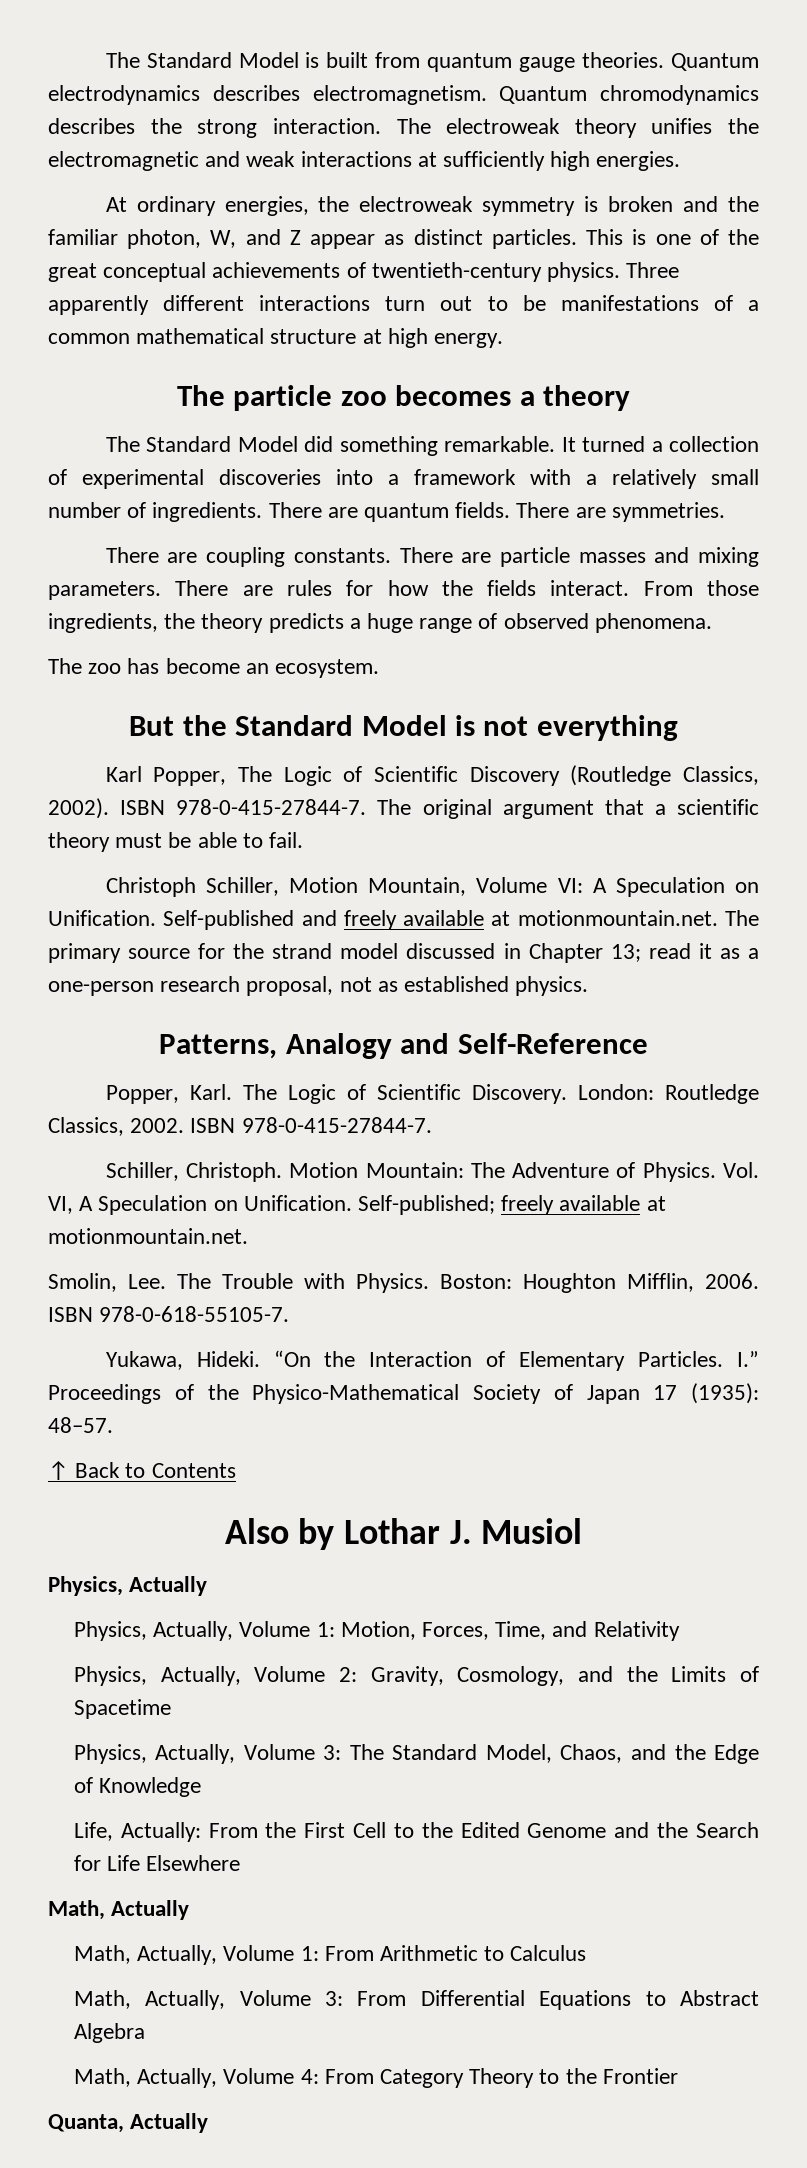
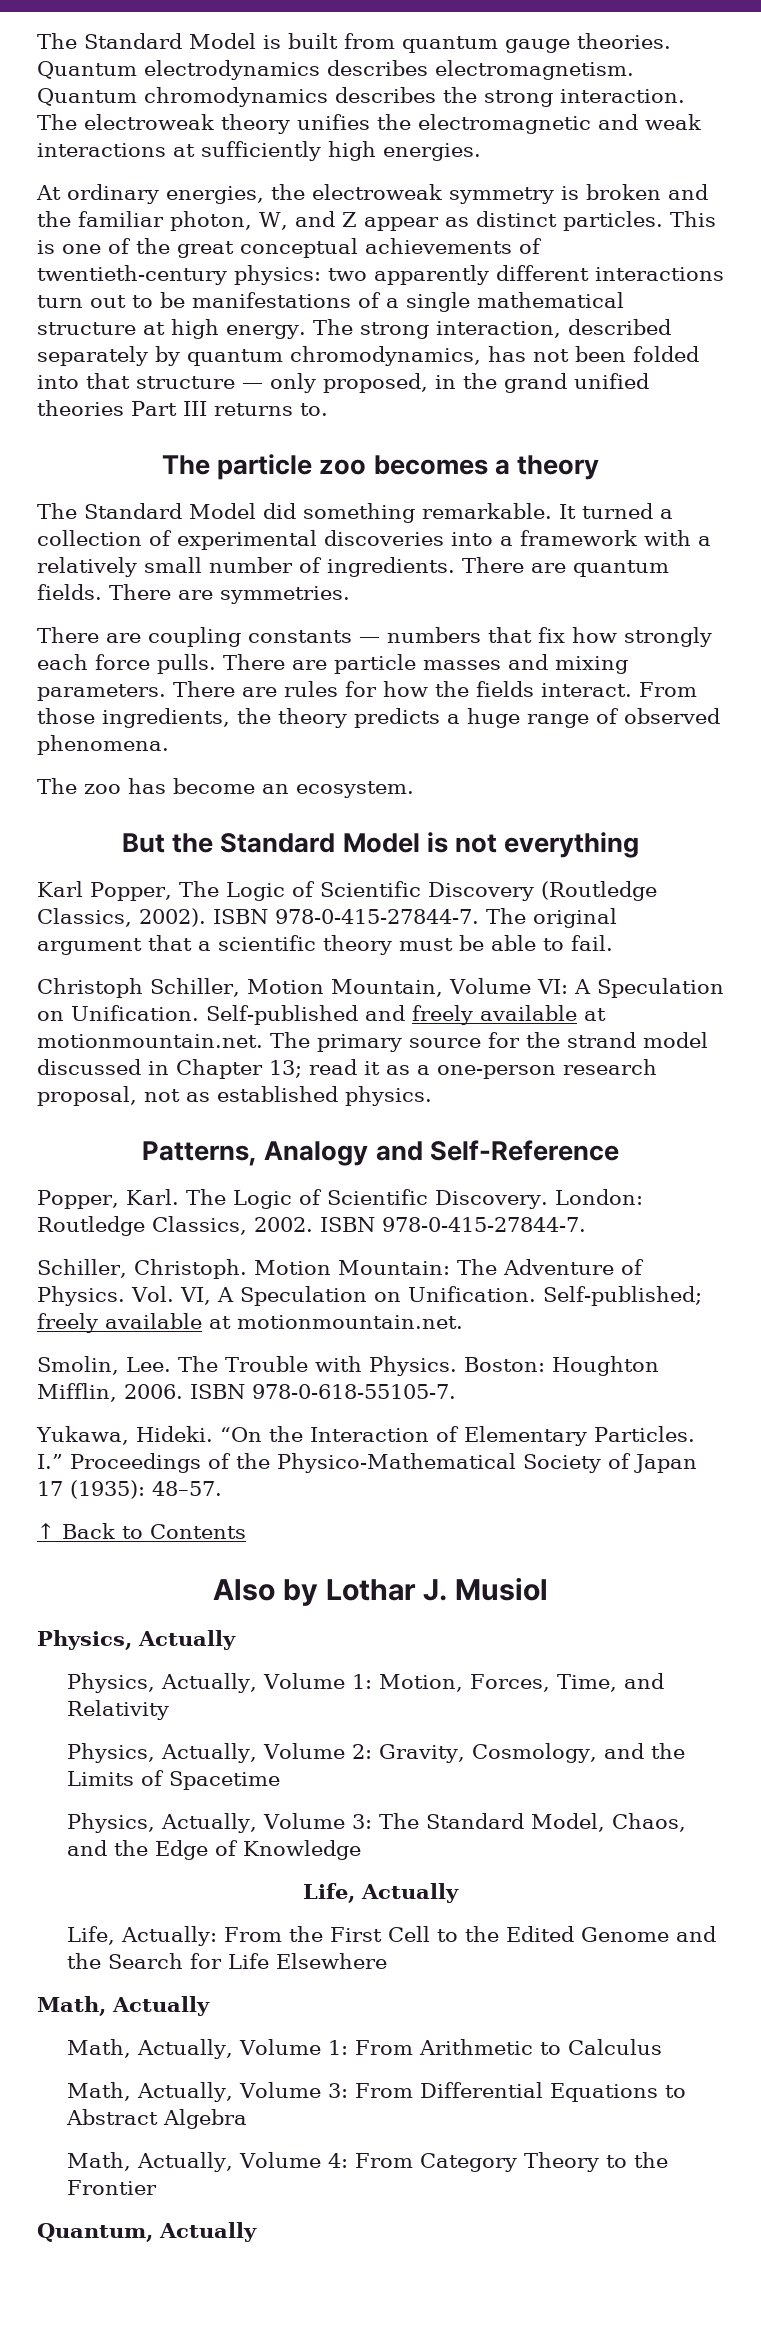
- This is one of the great conceptual achievements of twentieth-century physics. Three apparently different interactions turn out to be manifestations of a common mathematical structure at high energy.
+ This is one of the great conceptual achievements of twentieth-century physics: two apparently different interactions turn out to be manifestations of a single mathematical structure at high energy. The strong interaction, described separately by quantum chromodynamics, has not been folded into that structure — only proposed, in the grand unified theories Part III returns to.
- There are coupling constants.
+ There are coupling constants — numbers that fix how strongly each force pulls.
+ Life, Actually
- Quanta, Actually
+ Quantum, Actually

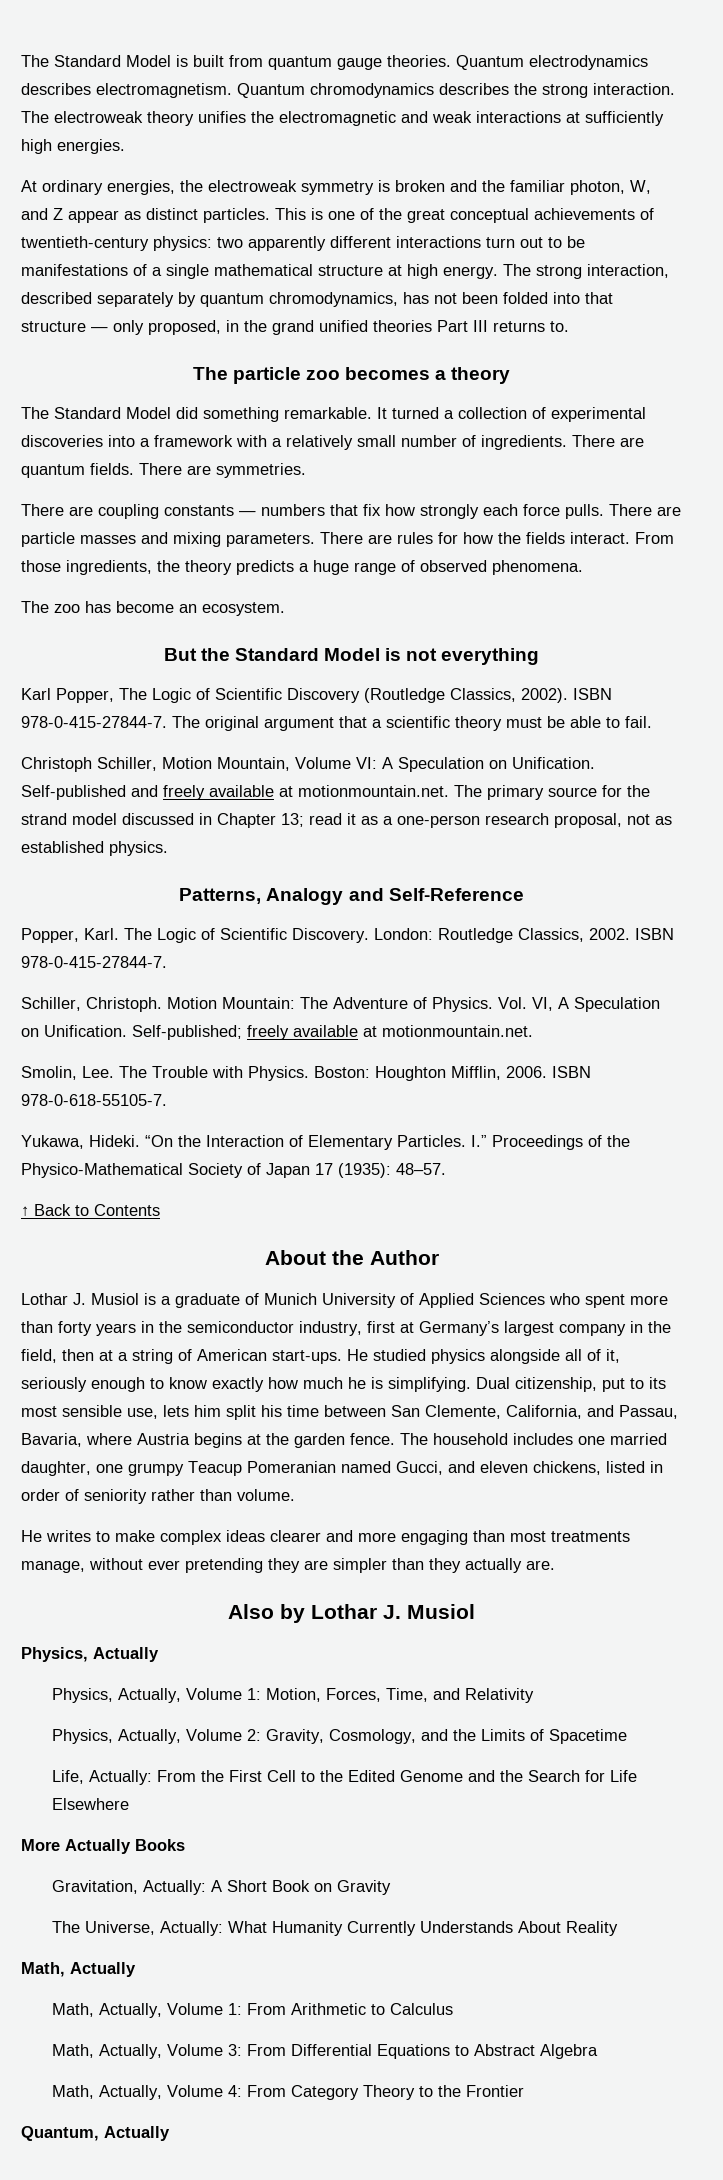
+ About the Author
+ Lothar J. Musiol is a graduate of Munich University of Applied Sciences who spent more than forty years in the semiconductor industry, first at Germany’s largest company in the field, then at a string of American start-ups. He studied physics alongside all of it, seriously enough to know exactly how much he is simplifying. Dual citizenship, put to its most sensible use, lets him split his time between San Clemente, California, and Passau, Bavaria, where Austria begins at the garden fence. The household includes one married daughter, one grumpy Teacup Pomeranian named Gucci, and eleven chickens, listed in order of seniority rather than volume.
+ He writes to make complex ideas clearer and more engaging than most treatments manage, without ever pretending they are simpler than they actually are.
- Physics, Actually, Volume 3: The Standard Model, Chaos, and the Edge of Knowledge
- Life, Actually
+ More Actually Books
+ Gravitation, Actually: A Short Book on Gravity
+ The Universe, Actually: What Humanity Currently Understands About Reality

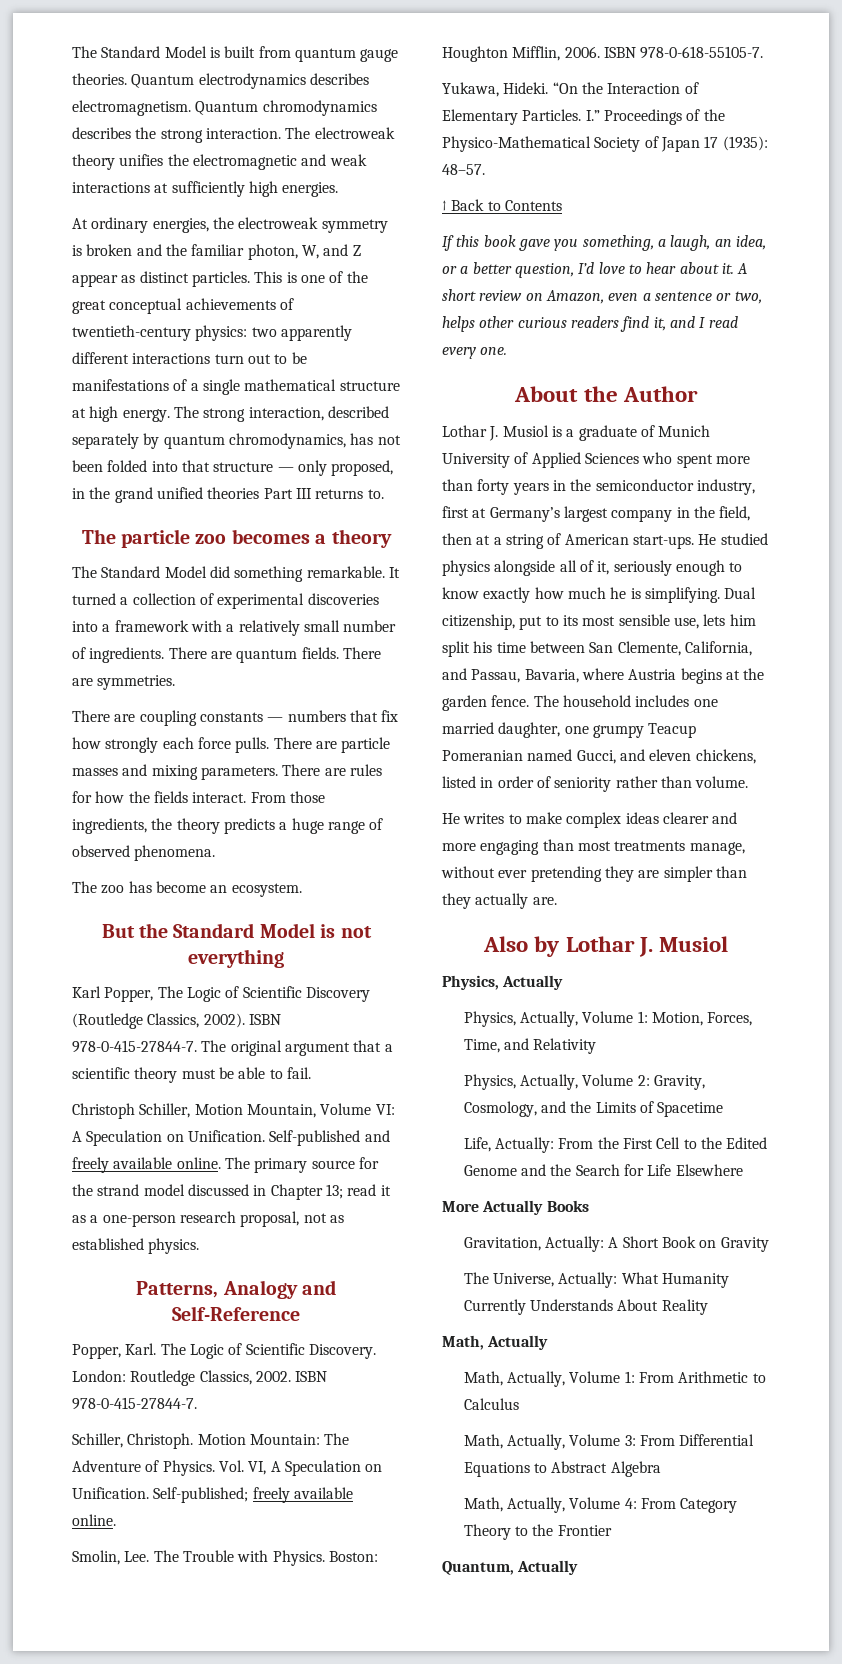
- Self-published and freely available at motionmountain.net. The primary source for the strand model discussed in Chapter 13; read it as a one-person research proposal, not as established physics.
+ Self-published and freely available online. The primary source for the strand model discussed in Chapter 13; read it as a one-person research proposal, not as established physics.
- Self-published; freely available at motionmountain.net.
+ Self-published; freely available online.
+ If this book gave you something, a laugh, an idea, or a better question, I’d love to hear about it. A short review on Amazon, even a sentence or two, helps other curious readers find it, and I read every one.

